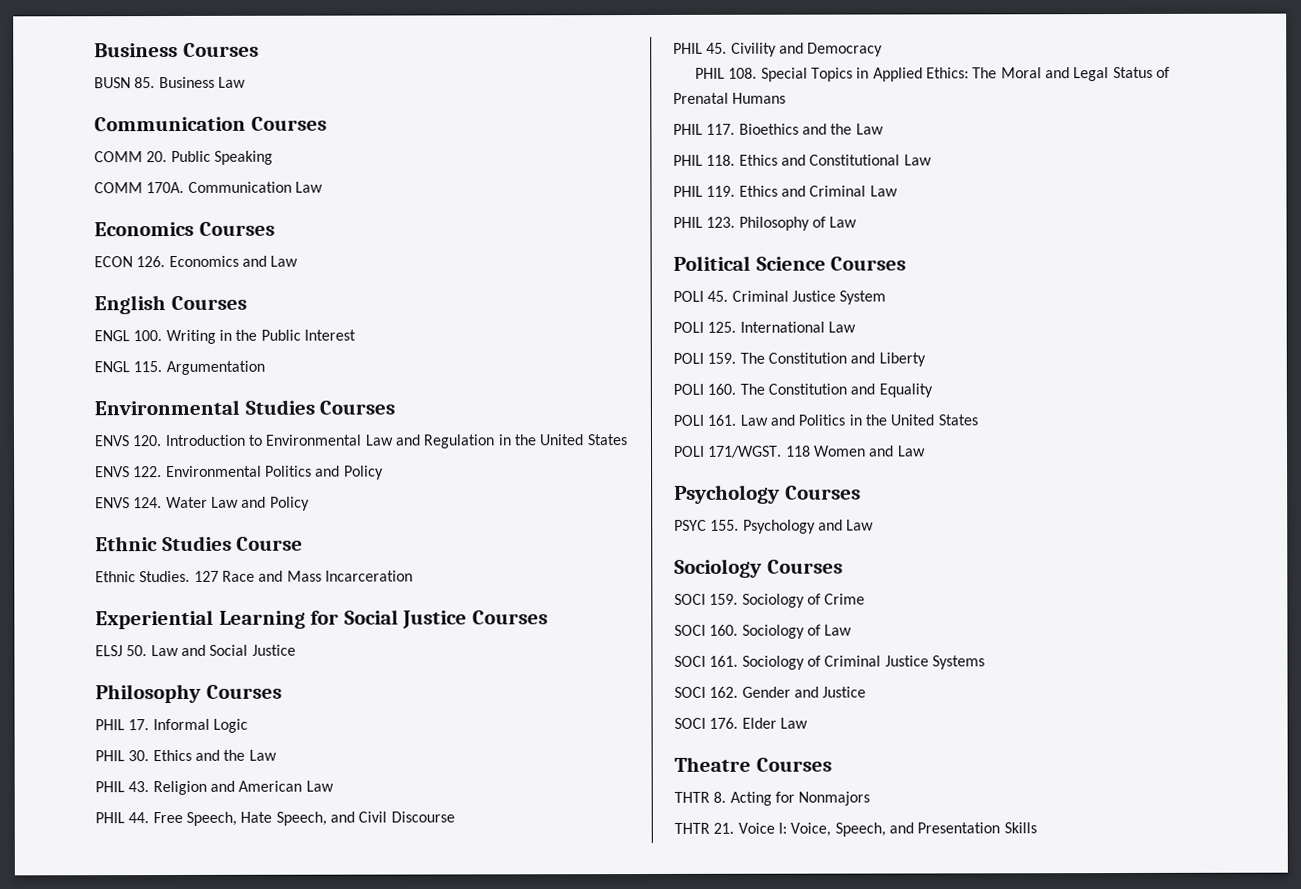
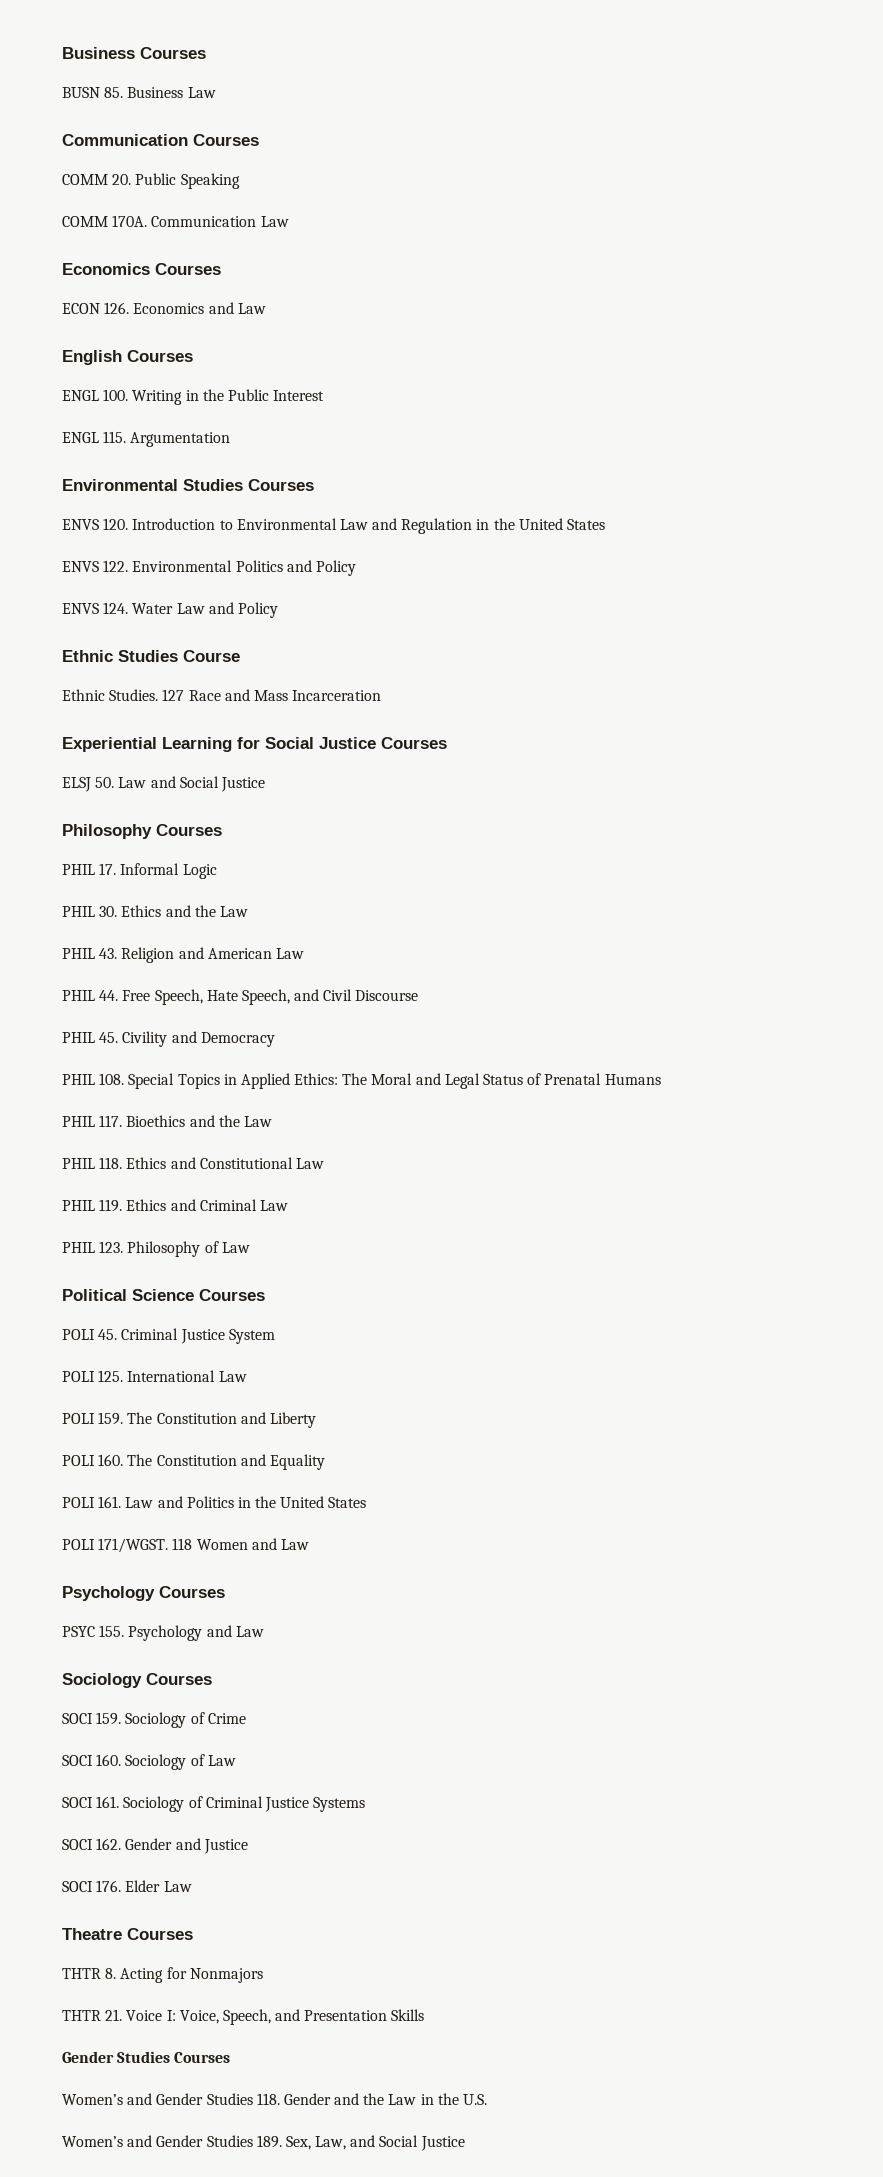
+ Gender Studies Courses
+ Women’s and Gender Studies 118. Gender and the Law in the U.S.
+ Women’s and Gender Studies 189. Sex, Law, and Social Justice

